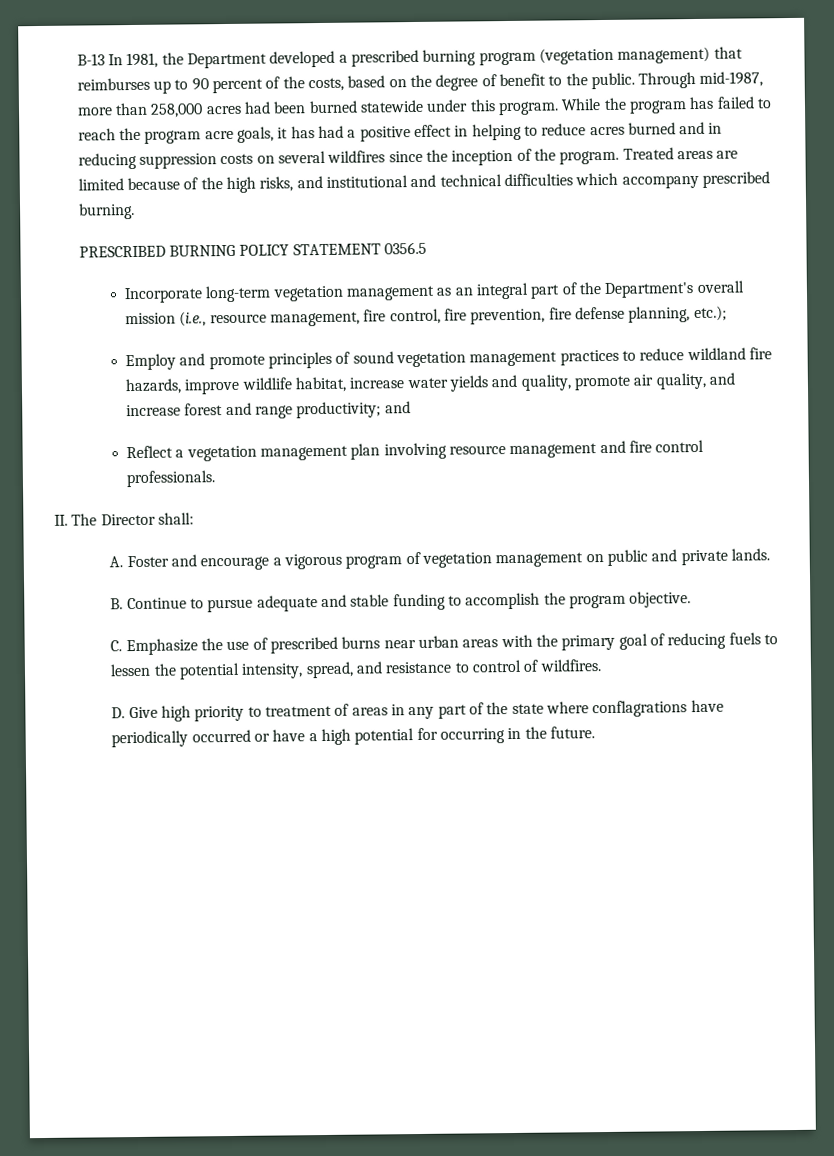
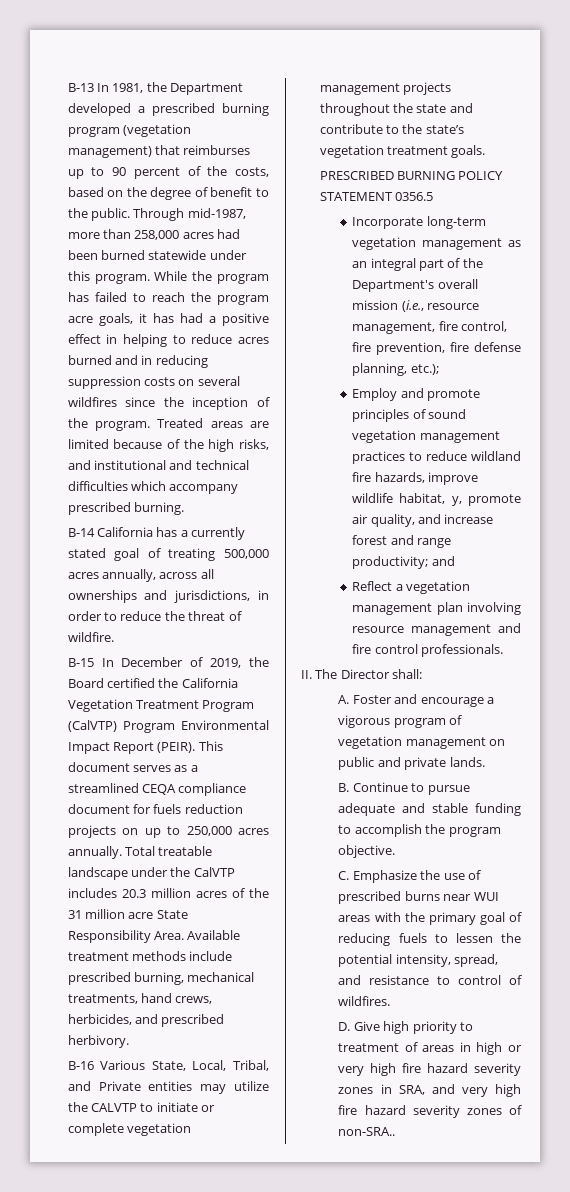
+ B-14 California has a currently stated goal of treating 500,000 acres annually, across all ownerships and jurisdictions, in order to reduce the threat of wildfire.
+ B-15 In December of 2019, the Board certified the California Vegetation Treatment Program (CalVTP) Program Environmental Impact Report (PEIR). This document serves as a streamlined CEQA compliance document for fuels reduction projects on up to 250,000 acres annually. Total treatable landscape under the CalVTP includes 20.3 million acres of the 31 million acre State Responsibility Area. Available treatment methods include prescribed burning, mechanical treatments, hand crews, herbicides, and prescribed herbivory.
+ B-16 Various State, Local, Tribal, and Private entities may utilize the CALVTP to initiate or complete vegetation management projects throughout the state and contribute to the state’s vegetation treatment goals.
- Employ and promote principles of sound vegetation management practices to reduce wildland fire hazards, improve wildlife habitat, increase water yields and quality, promote air quality, and increase forest and range productivity; and
+ Employ and promote principles of sound vegetation management practices to reduce wildland fire hazards, improve wildlife habitat, y, promote air quality, and increase forest and range productivity; and
- C. Emphasize the use of prescribed burns near urban areas with the primary goal of reducing fuels to lessen the potential intensity, spread, and resistance to control of wildfires.
+ C. Emphasize the use of prescribed burns near WUI areas with the primary goal of reducing fuels to lessen the potential intensity, spread, and resistance to control of wildfires.
- D. Give high priority to treatment of areas in any part of the state where conflagrations have periodically occurred or have a high potential for occurring in the future.
+ D. Give high priority to treatment of areas in high or very high fire hazard severity zones in SRA, and very high fire hazard severity zones of non-SRA..

